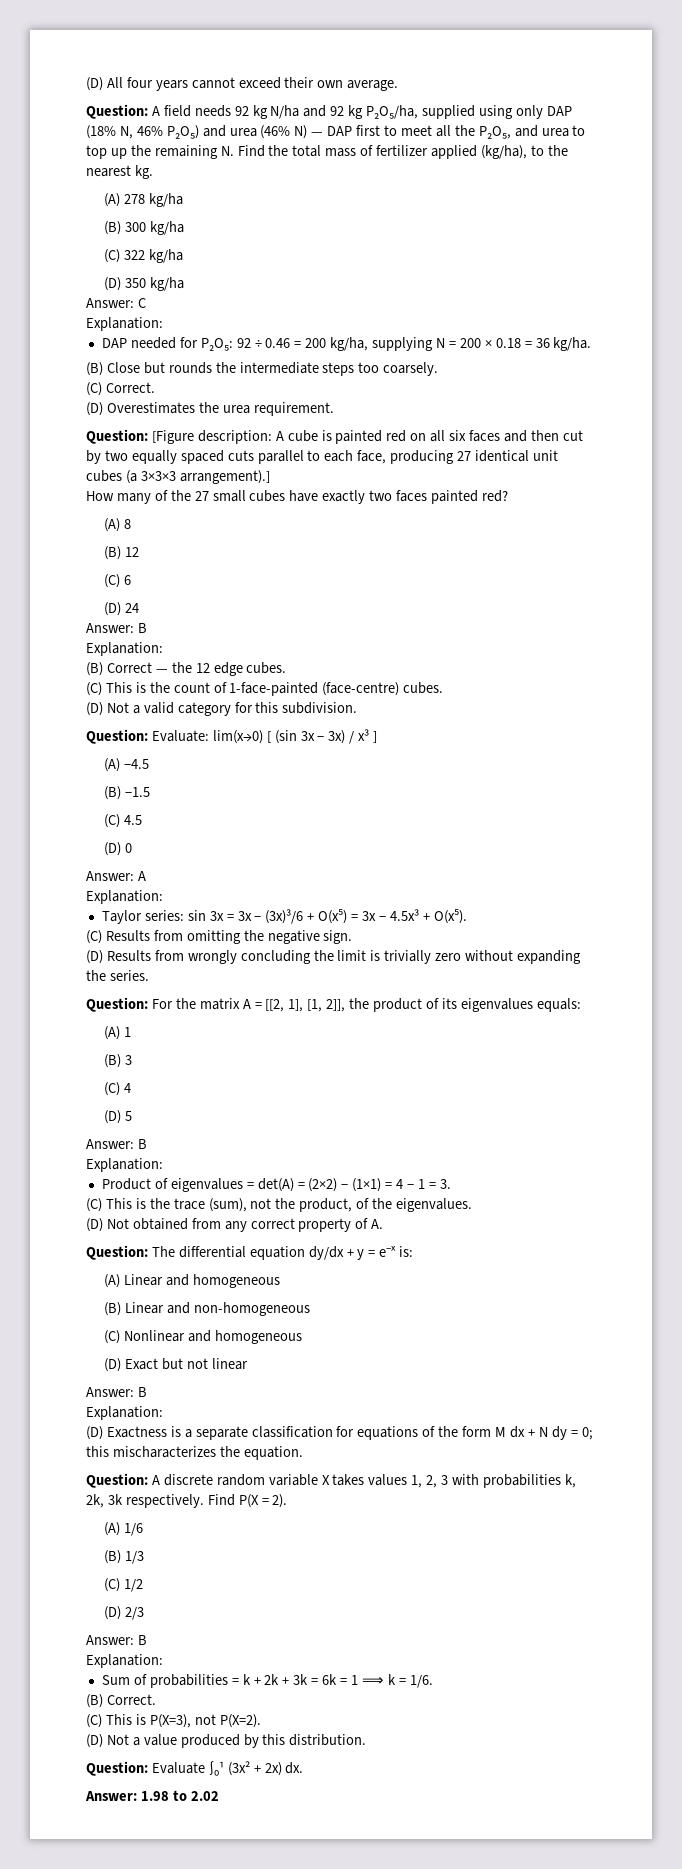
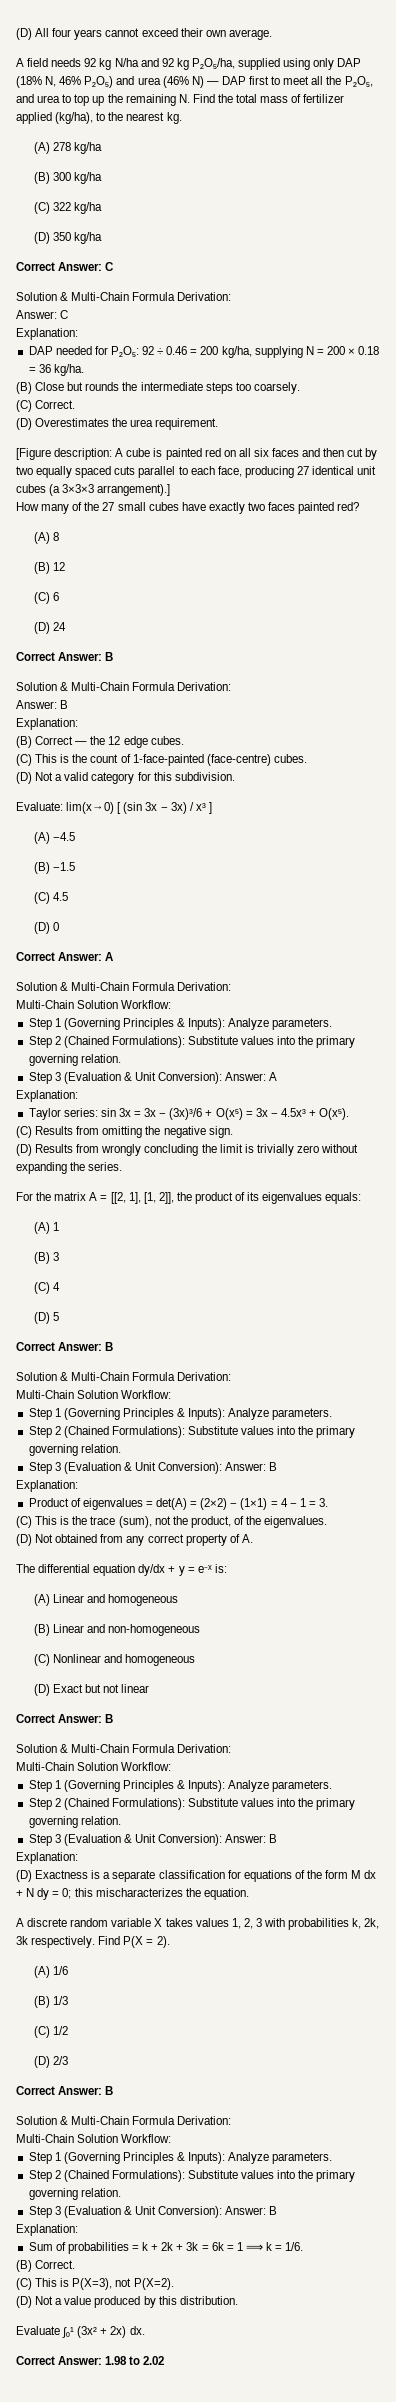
- Question: A field needs 92 kg N/ha and 92 kg P₂O₅/ha, supplied using only DAP (18% N, 46% P₂O₅) and urea (46% N) — DAP first to meet all the P₂O₅, and urea to top up the remaining N. Find the total mass of fertilizer applied (kg/ha), to the nearest kg.
+ A field needs 92 kg N/ha and 92 kg P₂O₅/ha, supplied using only DAP (18% N, 46% P₂O₅) and urea (46% N) — DAP first to meet all the P₂O₅, and urea to top up the remaining N. Find the total mass of fertilizer applied (kg/ha), to the nearest kg.
+ Correct Answer: C
+ Solution & Multi-Chain Formula Derivation:
- Question: [Figure description: A cube is painted red on all six faces and then cut by two equally spaced cuts parallel to each face, producing 27 identical unit cubes (a 3×3×3 arrangement).]
+ [Figure description: A cube is painted red on all six faces and then cut by two equally spaced cuts parallel to each face, producing 27 identical unit cubes (a 3×3×3 arrangement).]
  (D) 24
+ Correct Answer: B
+ Solution & Multi-Chain Formula Derivation:
- Question: Evaluate: lim(x→0) [ (sin 3x − 3x) / x³ ]
+ Evaluate: lim(x→0) [ (sin 3x − 3x) / x³ ]
- Answer: A
+ Correct Answer: A
+ Solution & Multi-Chain Formula Derivation:
+ Multi-Chain Solution Workflow:
+ Step 1 (Governing Principles & Inputs): Analyze parameters.
+ Step 2 (Chained Formulations): Substitute values into the primary governing relation.
+ Step 3 (Evaluation & Unit Conversion): Answer: A
- Question: For the matrix A = [[2, 1], [1, 2]], the product of its eigenvalues equals:
+ For the matrix A = [[2, 1], [1, 2]], the product of its eigenvalues equals:
  (D) 5
- Answer: B
+ Correct Answer: B
+ Solution & Multi-Chain Formula Derivation:
+ Multi-Chain Solution Workflow:
+ Step 1 (Governing Principles & Inputs): Analyze parameters.
+ Step 2 (Chained Formulations): Substitute values into the primary governing relation.
+ Step 3 (Evaluation & Unit Conversion): Answer: B
- Question: The differential equation dy/dx + y = e⁻ˣ is:
+ The differential equation dy/dx + y = e⁻ˣ is:
  (D) Exact but not linear
- Answer: B
+ Correct Answer: B
+ Solution & Multi-Chain Formula Derivation:
+ Multi-Chain Solution Workflow:
+ Step 1 (Governing Principles & Inputs): Analyze parameters.
+ Step 2 (Chained Formulations): Substitute values into the primary governing relation.
+ Step 3 (Evaluation & Unit Conversion): Answer: B
- Question: A discrete random variable X takes values 1, 2, 3 with probabilities k, 2k, 3k respectively.
+ A discrete random variable X takes values 1, 2, 3 with probabilities k, 2k, 3k respectively.
  (D) 2/3
- Answer: B
+ Correct Answer: B
+ Solution & Multi-Chain Formula Derivation:
+ Multi-Chain Solution Workflow:
+ Step 1 (Governing Principles & Inputs): Analyze parameters.
+ Step 2 (Chained Formulations): Substitute values into the primary governing relation.
+ Step 3 (Evaluation & Unit Conversion): Answer: B
- Question: Evaluate ∫₀¹ (3x² + 2x) dx.
+ Evaluate ∫₀¹ (3x² + 2x) dx.
- Answer: 1.98 to 2.02
+ Correct Answer: 1.98 to 2.02

